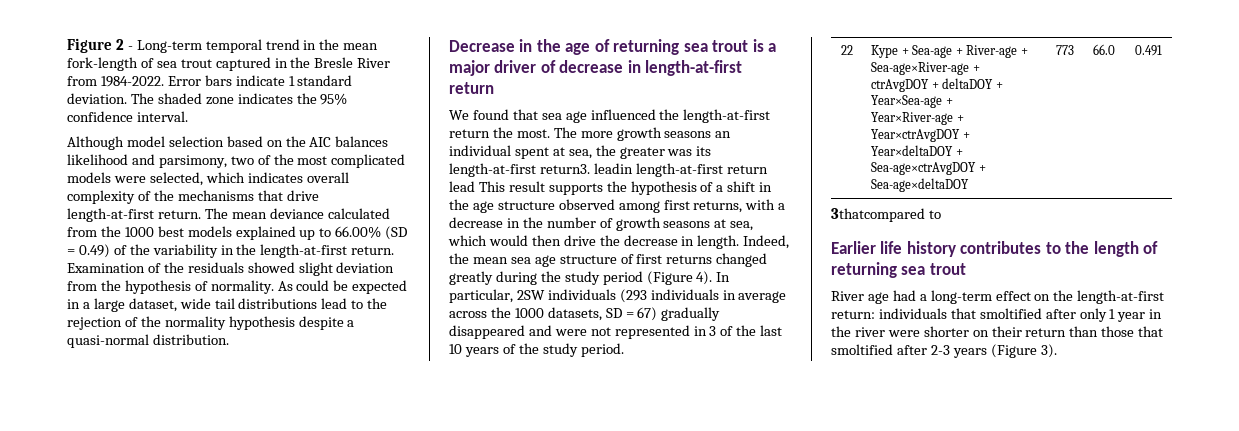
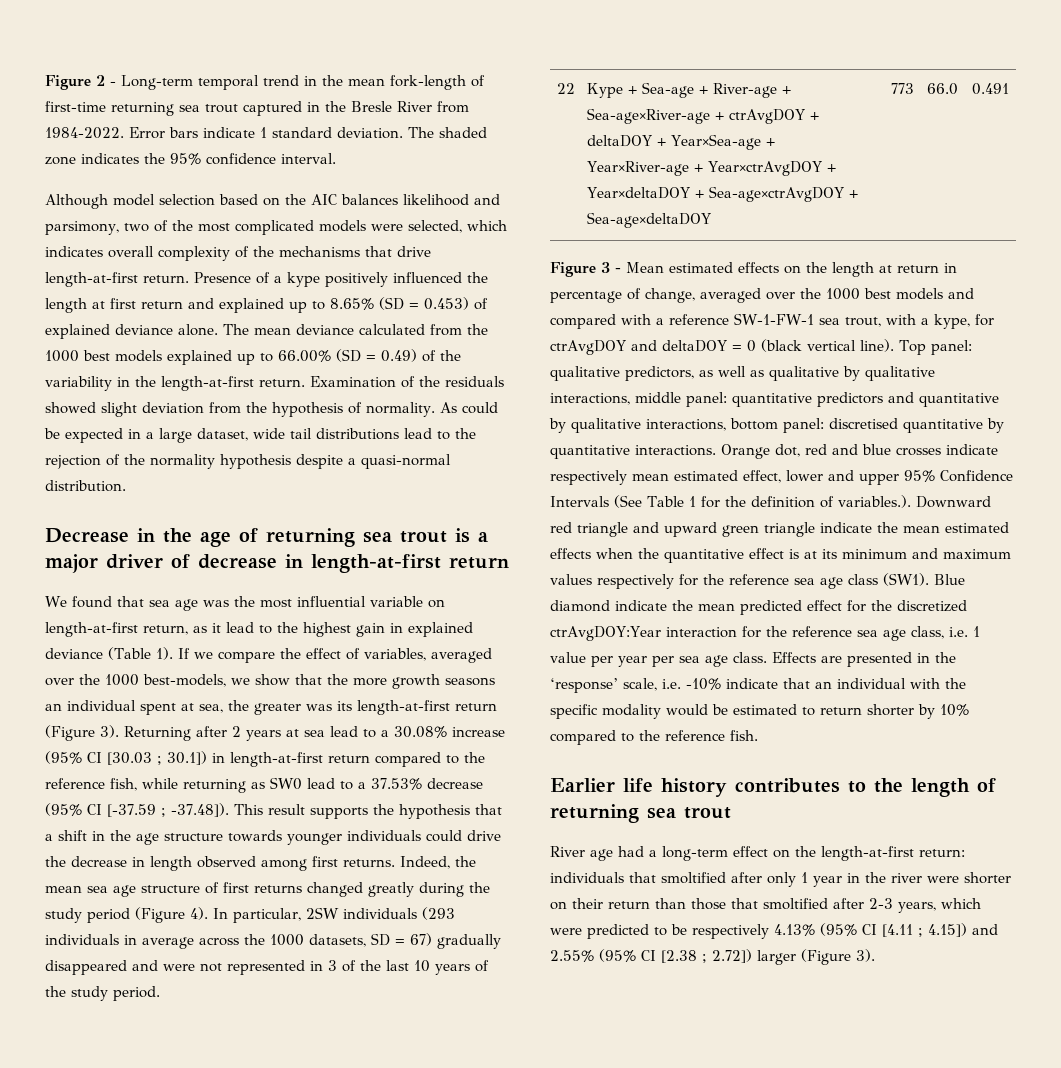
- Figure 2 - Long-term temporal trend in the mean fork-length of sea trout captured in the Bresle River from 1984-2022.
+ Figure 2 - Long-term temporal trend in the mean fork-length of first-time returning sea trout captured in the Bresle River from 1984-2022.
+ Presence of a kype positively influenced the length at first return and explained up to 8.65% (SD = 0.453) of explained deviance alone.
- We found that sea age influenced the length-at-first return the most. The more growth seasons an individual spent at sea, the greater was its length-at-first return3. leadin length-at-first return lead This result supports the hypothesis of a shift in the age structure observed among first returns, with a decrease in the number of growth seasons at sea, which would then drive the decrease in length.
+ We found that sea age was the most influential variable on length-at-first return, as it lead to the highest gain in explained deviance (Table 1). If we compare the effect of variables, averaged over the 1000 best-models, we show that the more growth seasons an individual spent at sea, the greater was its length-at-first return (Figure 3). Returning after 2 years at sea lead to a 30.08% increase (95% CI [30.03 ; 30.1]) in length-at-first return compared to the reference fish, while returning as SW0 lead to a 37.53% decrease (95% CI [-37.59 ; -37.48]). This result supports the hypothesis that a shift in the age structure towards younger individuals could drive the decrease in length observed among first returns.
- 3thatcompared to
+ Figure 3 - Mean estimated effects on the length at return in percentage of change, averaged over the 1000 best models and compared with a reference SW-1-FW-1 sea trout, with a kype, for ctrAvgDOY and deltaDOY = 0 (black vertical line). Top panel: qualitative predictors, as well as qualitative by qualitative interactions, middle panel: quantitative predictors and quantitative by qualitative interactions, bottom panel: discretised quantitative by quantitative interactions. Orange dot, red and blue crosses indicate respectively mean estimated effect, lower and upper 95% Confidence Intervals (See Table 1 for the definition of variables.). Downward red triangle and upward green triangle indicate the mean estimated effects when the quantitative effect is at its minimum and maximum values respectively for the reference sea age class (SW1). Blue diamond indicate the mean predicted effect for the discretized ctrAvgDOY:Year interaction for the reference sea age class, i.e. 1 value per year per sea age class. Effects are presented in the ‘response’ scale, i.e. -10% indicate that an individual with the specific modality would be estimated to return shorter by 10% compared to the reference fish.
- River age had a long-term effect on the length-at-first return: individuals that smoltified after only 1 year in the river were shorter on their return than those that smoltified after 2-3 years (Figure 3).
+ River age had a long-term effect on the length-at-first return: individuals that smoltified after only 1 year in the river were shorter on their return than those that smoltified after 2-3 years, which were predicted to be respectively 4.13% (95% CI [4.11 ; 4.15]) and 2.55% (95% CI [2.38 ; 2.72]) larger (Figure 3).

